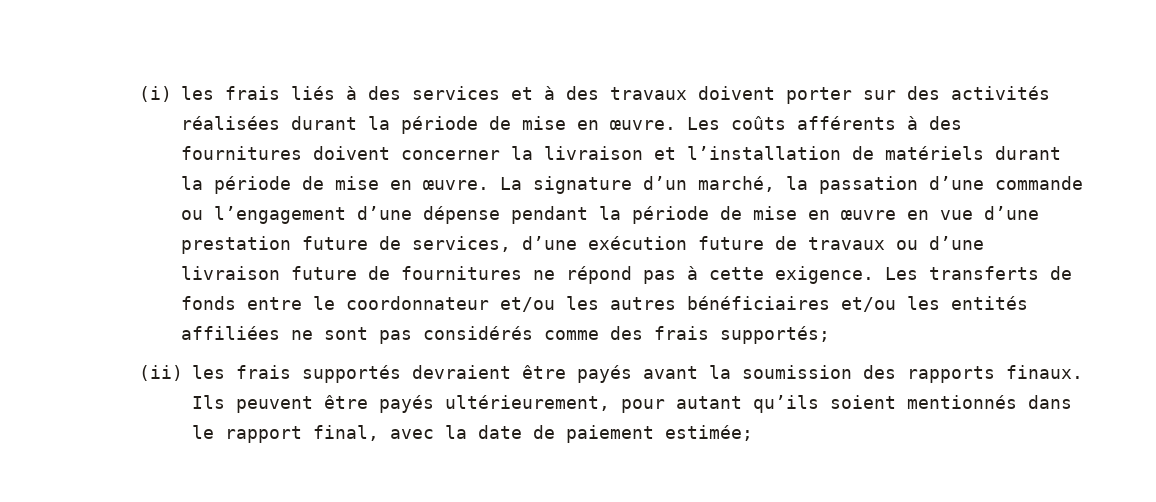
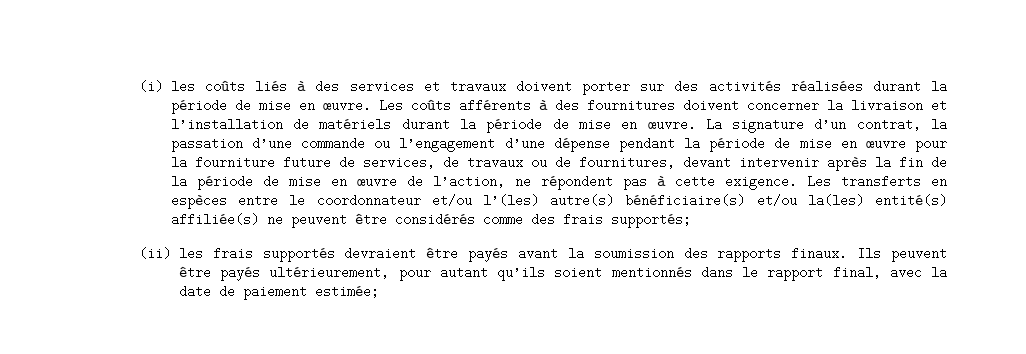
- (i) les frais liés à des services et à des travaux doivent porter sur des activités réalisées durant la période de mise en œuvre.
+ (i) les coûts liés à des services et travaux doivent porter sur des activités réalisées durant la période de mise en œuvre.
- La signature d’un marché, la passation d’une commande ou l’engagement d’une dépense pendant la période de mise en œuvre en vue d’une prestation future de services, d’une exécution future de travaux ou d’une livraison future de fournitures ne répond pas à cette exigence.
+ La signature d’un contrat, la passation d’une commande ou l’engagement d’une dépense pendant la période de mise en œuvre pour la fourniture future de services, de travaux ou de fournitures, devant intervenir après la fin de la période de mise en œuvre de l’action, ne répondent pas à cette exigence.
- Les transferts de fonds entre le coordonnateur et/ou les autres bénéficiaires et/ou les entités affiliées ne sont pas considérés comme des frais supportés;
+ Les transferts en espèces entre le coordonnateur et/ou l’(les) autre(s) bénéficiaire(s) et/ou la(les) entité(s) affiliée(s) ne peuvent être considérés comme des frais supportés;

